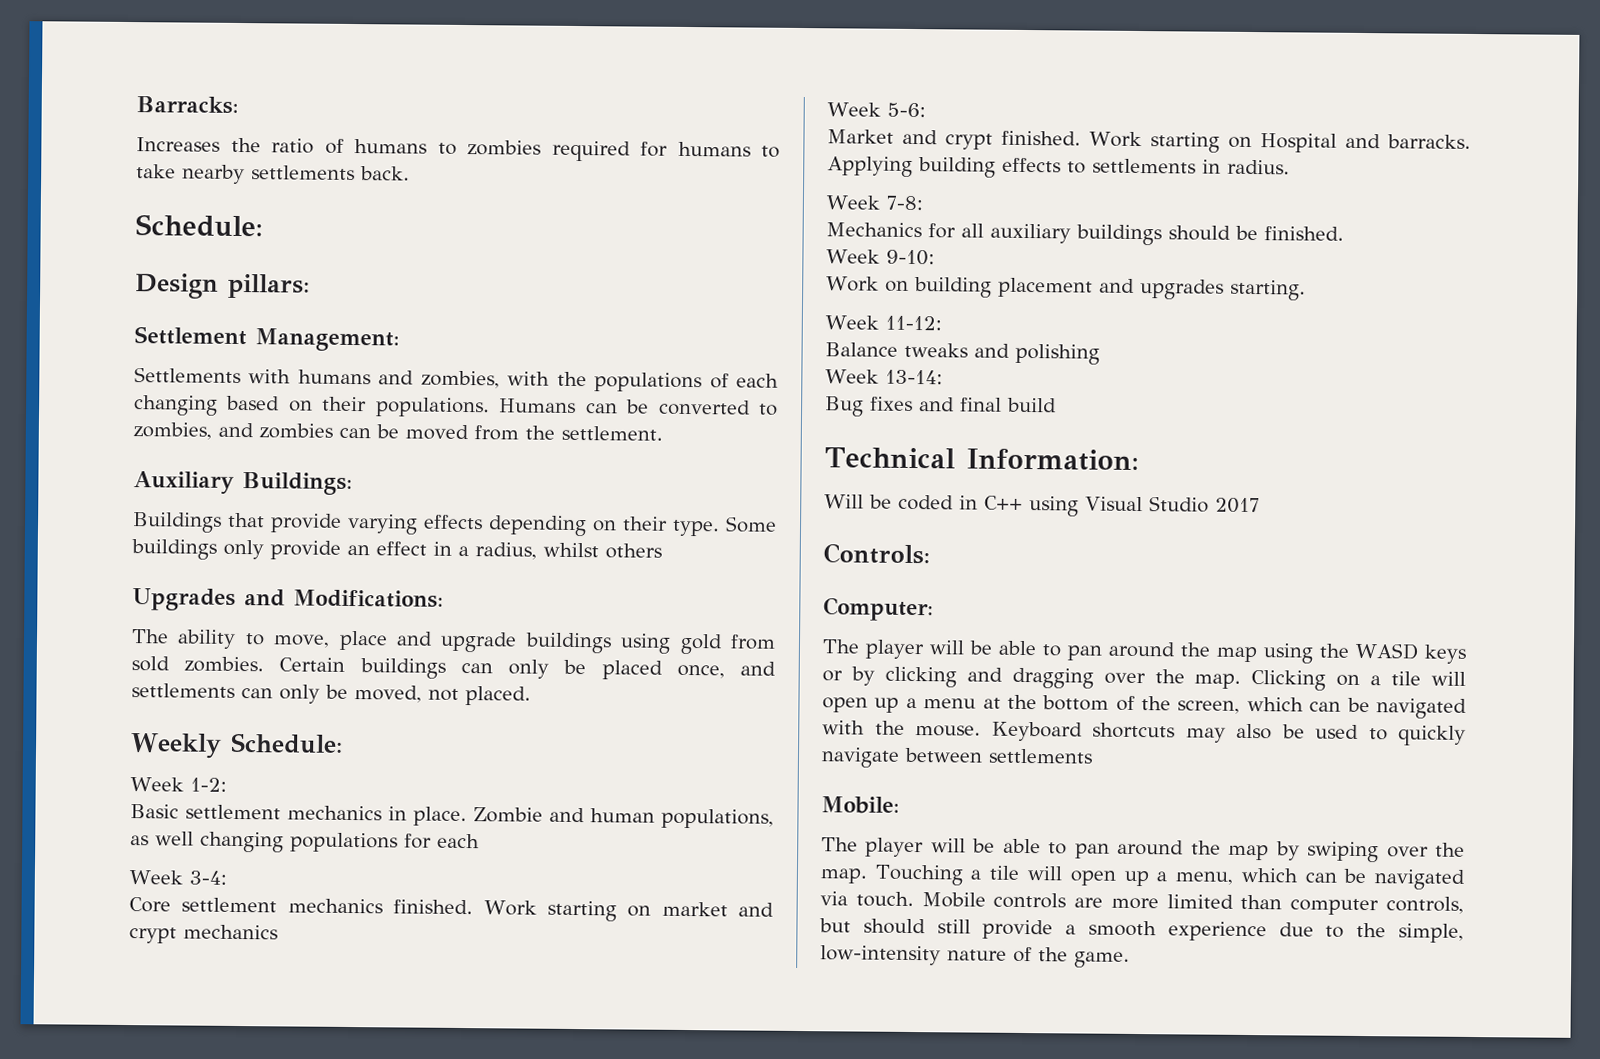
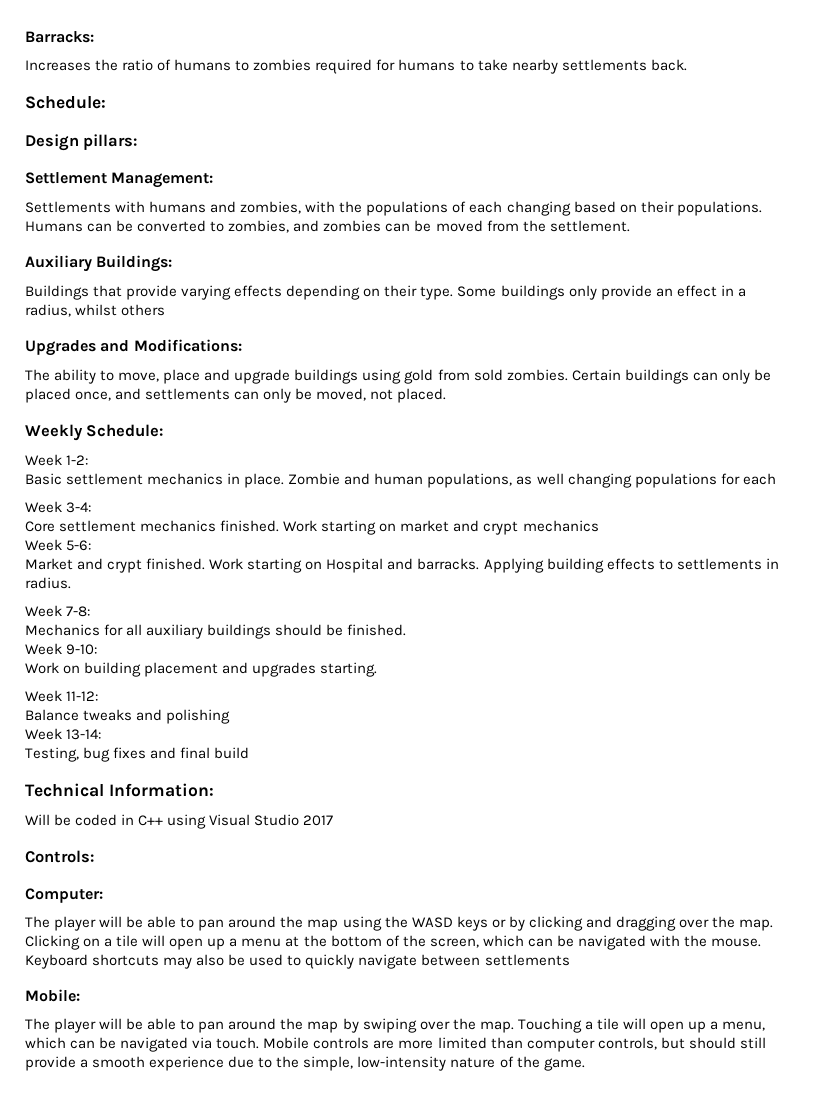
- Bug fixes and final build
+ Testing, bug fixes and final build

